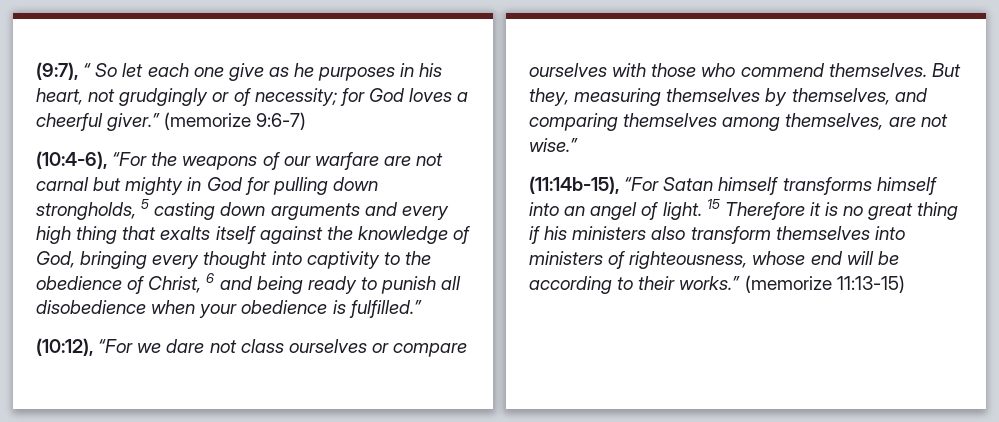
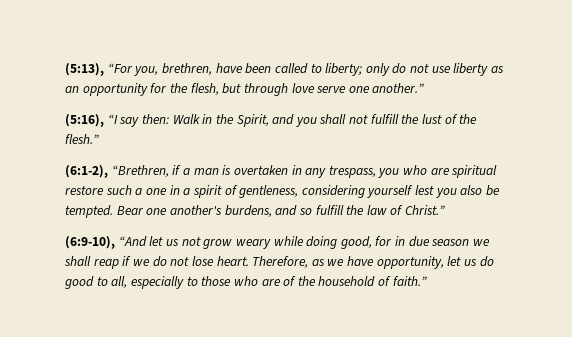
- (9:7), “ So let each one give as he purposes in his heart, not grudgingly or of necessity; for God loves a cheerful giver.” (memorize 9:6-7)
- (10:4-6), “For the weapons of our warfare are not carnal but mighty in God for pulling down strongholds, 5 casting down arguments and every high thing that exalts itself against the knowledge of God, bringing every thought into captivity to the obedience of Christ, 6 and being ready to punish all disobedience when your obedience is fulfilled.”
- (10:12), “For we dare not class ourselves or compare ourselves with those who commend themselves. But they, measuring themselves by themselves, and comparing themselves among themselves, are not wise.”
- (11:14b-15), “For Satan himself transforms himself into an angel of light. 15 Therefore it is no great thing if his ministers also transform themselves into ministers of righteousness, whose end will be according to their works.” (memorize 11:13-15)
+ (5:13), “For you, brethren, have been called to liberty; only do not use liberty as an opportunity for the flesh, but through love serve one another.”
+ (5:16), “I say then: Walk in the Spirit, and you shall not fulfill the lust of the flesh.”
+ (6:1-2), “Brethren, if a man is overtaken in any trespass, you who are spiritual restore such a one in a spirit of gentleness, considering yourself lest you also be tempted. Bear one another's burdens, and so fulfill the law of Christ.”
+ (6:9-10), “And let us not grow weary while doing good, for in due season we shall reap if we do not lose heart. Therefore, as we have opportunity, let us do good to all, especially to those who are of the household of faith.”

